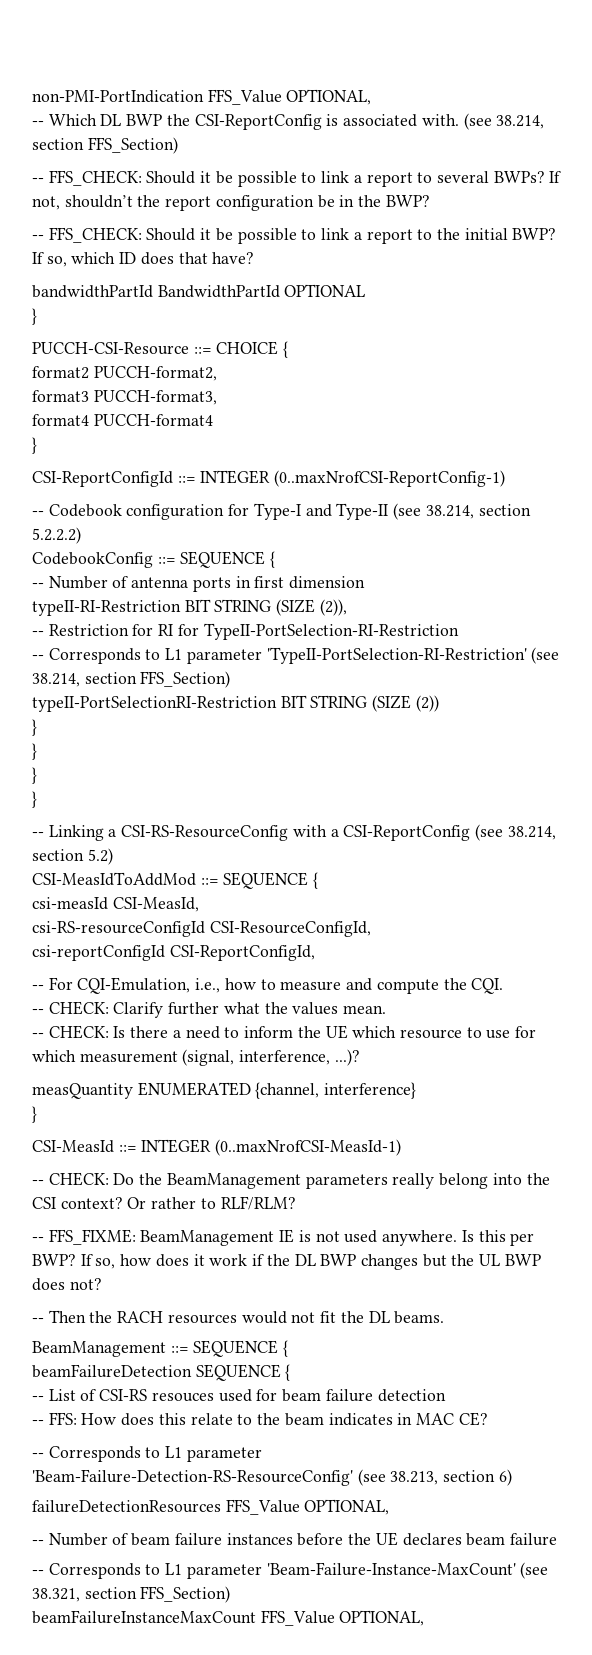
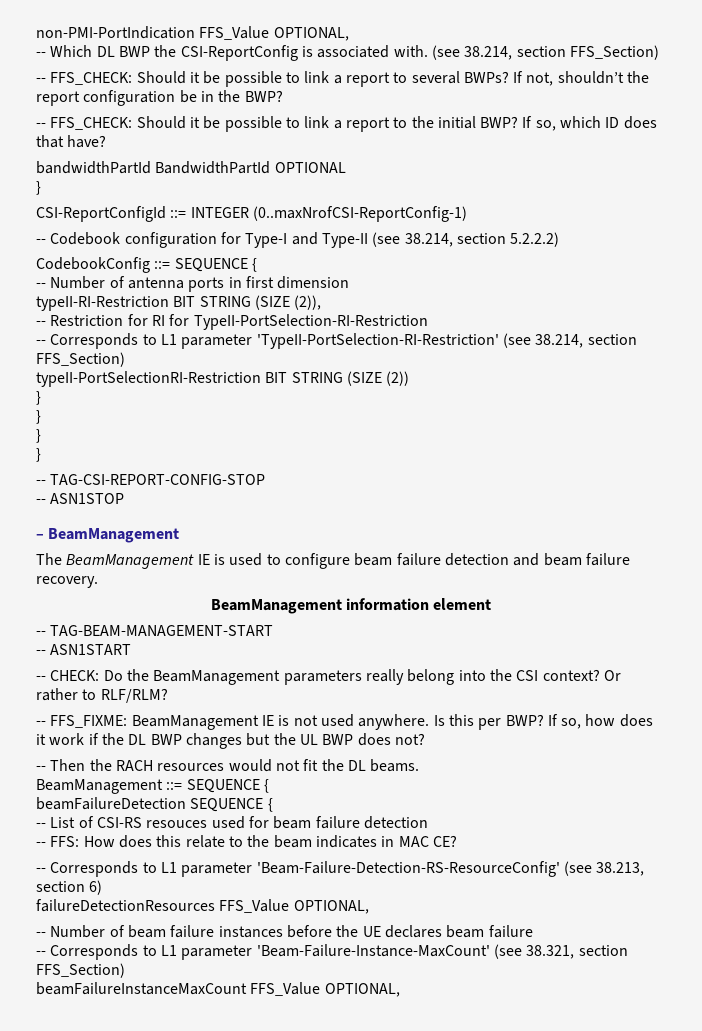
- PUCCH-CSI-Resource ::= CHOICE {
- format2 PUCCH-format2,
- format3 PUCCH-format3,
- format4 PUCCH-format4
- }
- -- Linking a CSI-RS-ResourceConfig with a CSI-ReportConfig (see 38.214, section 5.2)
- CSI-MeasIdToAddMod ::= SEQUENCE {
- csi-measId CSI-MeasId,
- csi-RS-resourceConfigId CSI-ResourceConfigId,
- csi-reportConfigId CSI-ReportConfigId,
- -- For CQI-Emulation, i.e., how to measure and compute the CQI.
- -- CHECK: Clarify further what the values mean.
- -- CHECK: Is there a need to inform the UE which resource to use for which measurement (signal, interference, ...)?
- measQuantity ENUMERATED {channel, interference}
- }
- CSI-MeasId ::= INTEGER (0..maxNrofCSI-MeasId-1)
+ -- TAG-CSI-REPORT-CONFIG-STOP
+ -- ASN1STOP
+ – BeamManagement
+ The BeamManagement IE is used to configure beam failure detection and beam failure recovery.
+ BeamManagement information element
+ -- TAG-BEAM-MANAGEMENT-START
+ -- ASN1START

